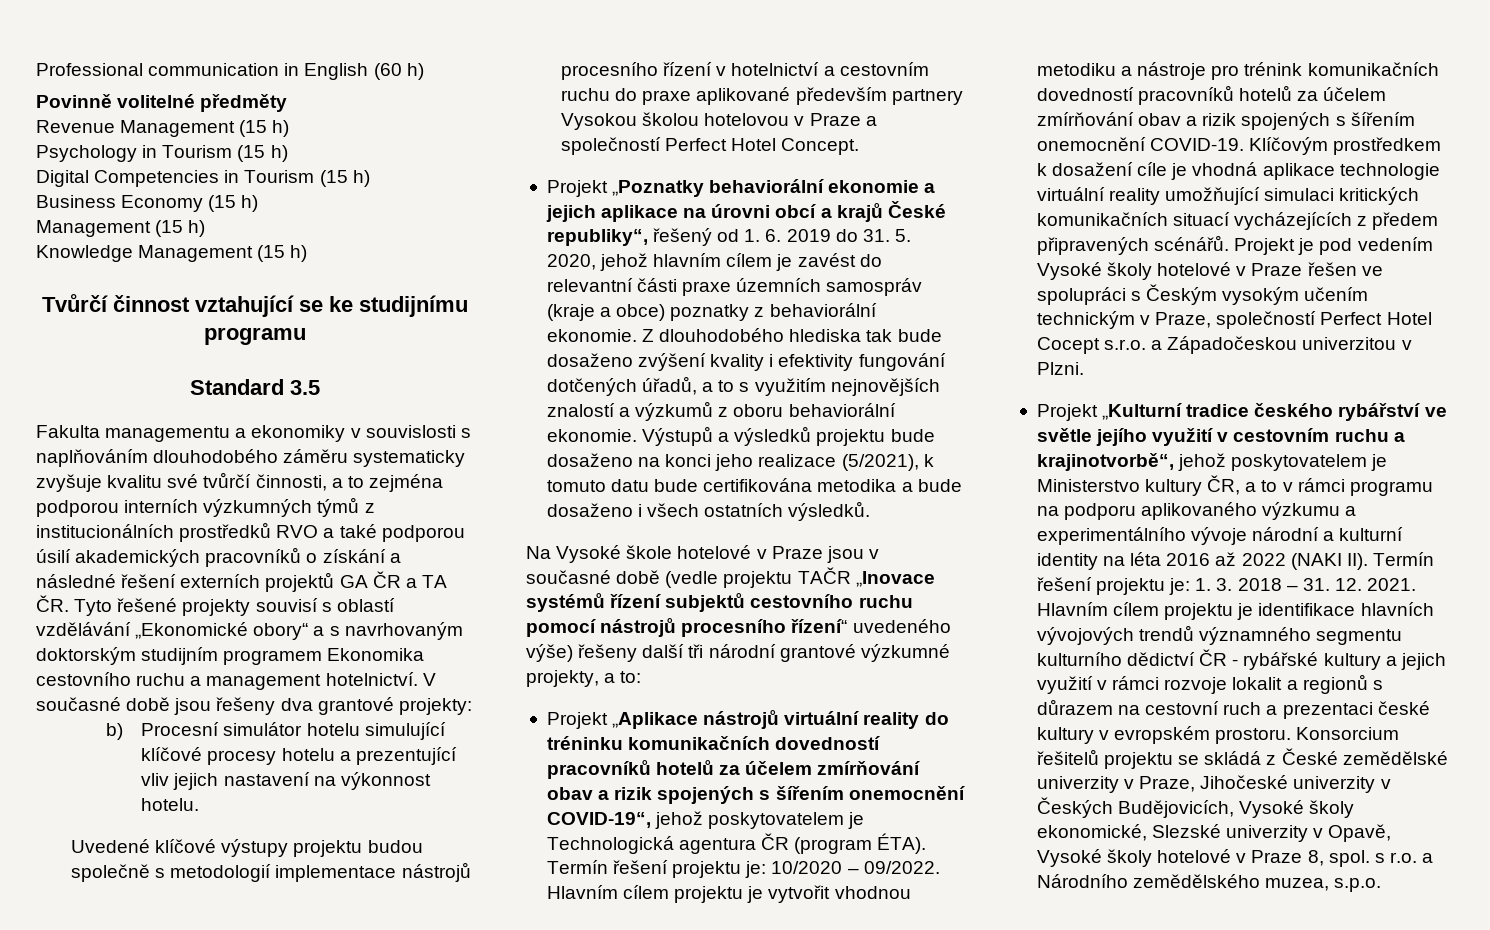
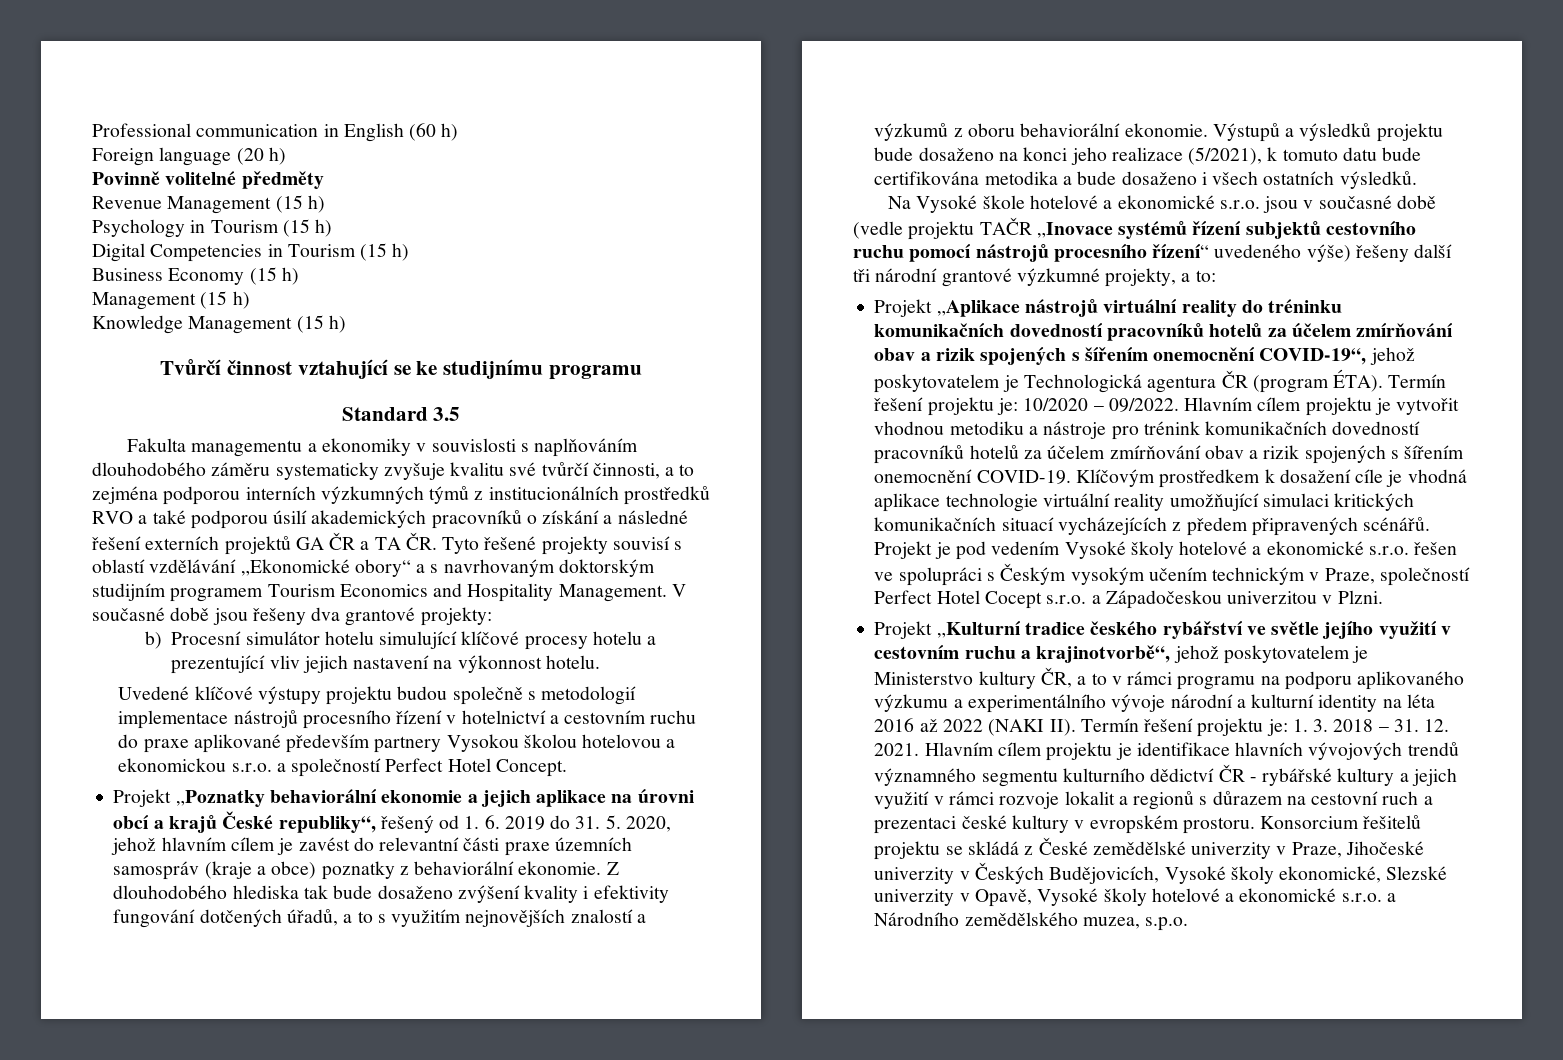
+ Foreign language (20 h)
- Fakulta managementu a ekonomiky v souvislosti s naplňováním dlouhodobého záměru systematicky zvyšuje kvalitu své tvůrčí činnosti, a to zejména podporou interních výzkumných týmů z institucionálních prostředků RVO a také podporou úsilí akademických pracovníků o získání a následné řešení externích projektů GA ČR a TA ČR. Tyto řešené projekty souvisí s oblastí vzdělávání „Ekonomické obory“ a s navrhovaným doktorským studijním programem Ekonomika cestovního ruchu a management hotelnictví.
+ Fakulta managementu a ekonomiky v souvislosti s naplňováním dlouhodobého záměru systematicky zvyšuje kvalitu své tvůrčí činnosti, a to zejména podporou interních výzkumných týmů z institucionálních prostředků RVO a také podporou úsilí akademických pracovníků o získání a následné řešení externích projektů GA ČR a TA ČR. Tyto řešené projekty souvisí s oblastí vzdělávání „Ekonomické obory“ a s navrhovaným doktorským studijním programem Tourism Economics and Hospitality Management.
- Uvedené klíčové výstupy projektu budou společně s metodologií implementace nástrojů procesního řízení v hotelnictví a cestovním ruchu do praxe aplikované především partnery Vysokou školou hotelovou v Praze a společností Perfect Hotel Concept.
+ Uvedené klíčové výstupy projektu budou společně s metodologií implementace nástrojů procesního řízení v hotelnictví a cestovním ruchu do praxe aplikované především partnery Vysokou školou hotelovou a ekonomickou s.r.o. a společností Perfect Hotel Concept.
- Na Vysoké škole hotelové v Praze jsou v současné době (vedle projektu TAČR „Inovace systémů řízení subjektů cestovního ruchu pomocí nástrojů procesního řízení“ uvedeného výše) řešeny další tři národní grantové výzkumné projekty, a to:
+ Na Vysoké škole hotelové a ekonomické s.r.o. jsou v současné době (vedle projektu TAČR „Inovace systémů řízení subjektů cestovního ruchu pomocí nástrojů procesního řízení“ uvedeného výše) řešeny další tři národní grantové výzkumné projekty, a to:
- Projekt je pod vedením Vysoké školy hotelové v Praze řešen ve spolupráci s Českým vysokým učením technickým v Praze, společností Perfect Hotel Cocept s.r.o. a Západočeskou univerzitou v Plzni.
+ Projekt je pod vedením Vysoké školy hotelové a ekonomické s.r.o. řešen ve spolupráci s Českým vysokým učením technickým v Praze, společností Perfect Hotel Cocept s.r.o. a Západočeskou univerzitou v Plzni.
- Konsorcium řešitelů projektu se skládá z České zemědělské univerzity v Praze, Jihočeské univerzity v Českých Budějovicích, Vysoké školy ekonomické, Slezské univerzity v Opavě, Vysoké školy hotelové v Praze 8, spol. s r.o. a Národního zemědělského muzea, s.p.o.
+ Konsorcium řešitelů projektu se skládá z České zemědělské univerzity v Praze, Jihočeské univerzity v Českých Budějovicích, Vysoké školy ekonomické, Slezské univerzity v Opavě, Vysoké školy hotelové a ekonomické s.r.o. a Národního zemědělského muzea, s.p.o.

